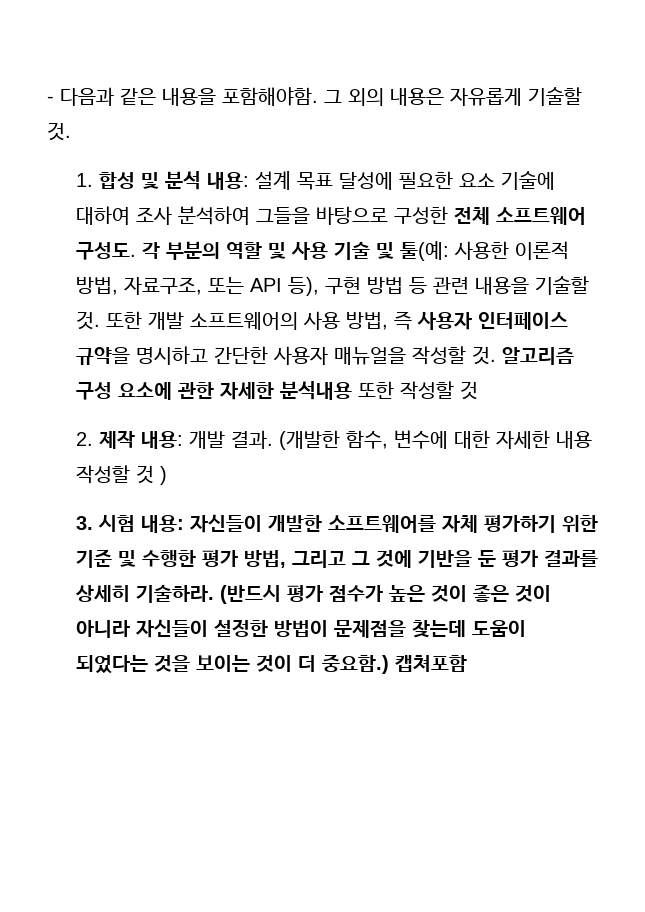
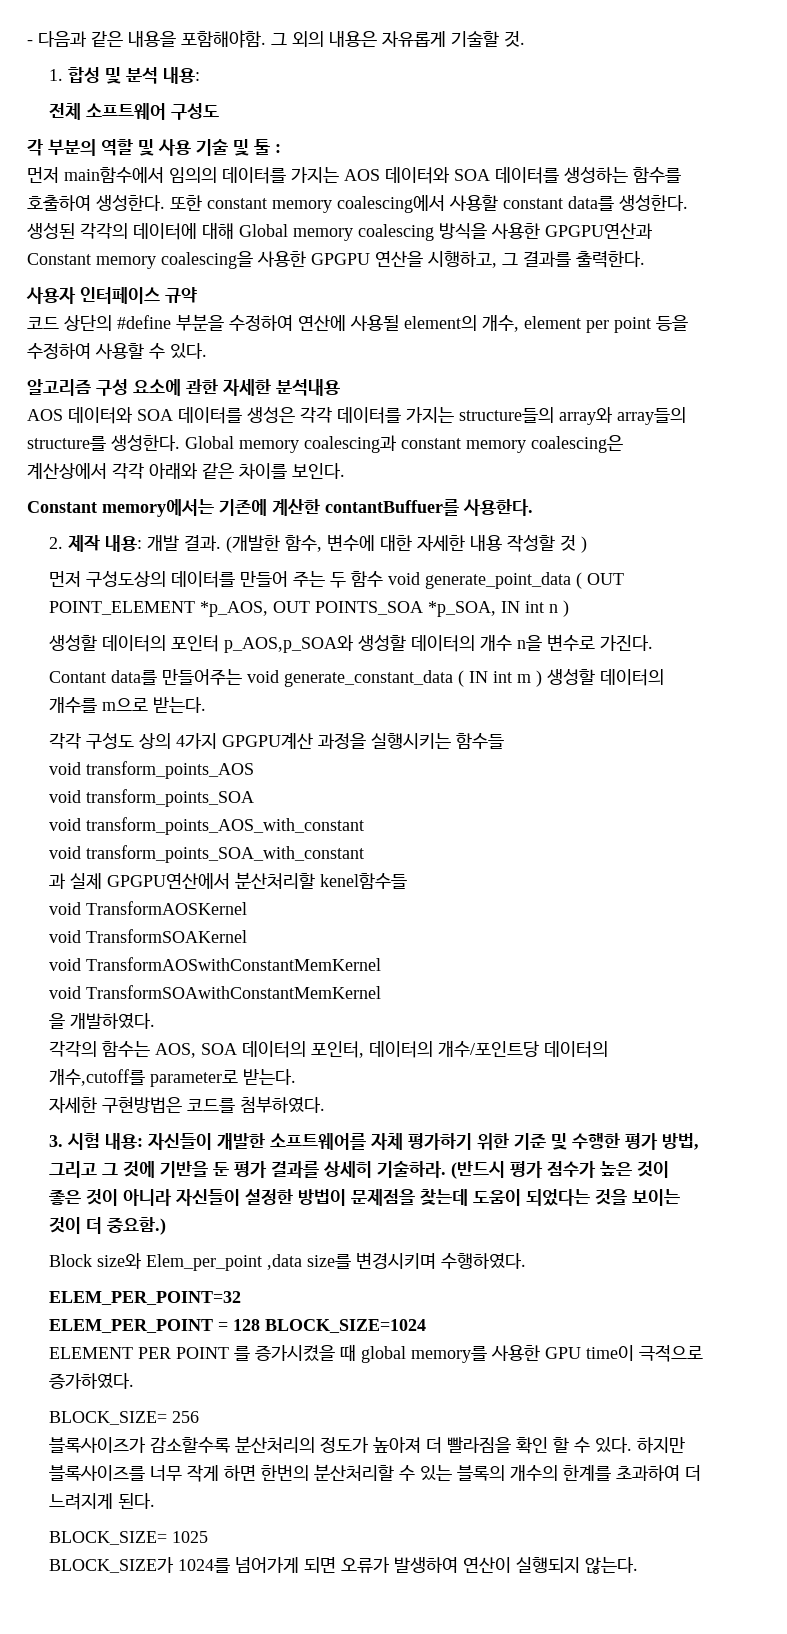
- 1. 합성 및 분석 내용: 설계 목표 달성에 필요한 요소 기술에 대하여 조사 분석하여 그들을 바탕으로 구성한 전체 소프트웨어 구성도. 각 부분의 역할 및 사용 기술 및 툴(예: 사용한 이론적 방법, 자료구조, 또는 API 등), 구현 방법 등 관련 내용을 기술할 것. 또한 개발 소프트웨어의 사용 방법, 즉 사용자 인터페이스 규약을 명시하고 간단한 사용자 매뉴얼을 작성할 것. 알고리즘 구성 요소에 관한 자세한 분석내용 또한 작성할 것
+ 1. 합성 및 분석 내용:
+ 전체 소프트웨어 구성도
+ 각 부분의 역할 및 사용 기술 및 툴 :
+ 먼저 main함수에서 임의의 데이터를 가지는 AOS 데이터와 SOA 데이터를 생성하는 함수를 호출하여 생성한다. 또한 constant memory coalescing에서 사용할 constant data를 생성한다. 생성된 각각의 데이터에 대해 Global memory coalescing 방식을 사용한 GPGPU연산과 Constant memory coalescing을 사용한 GPGPU 연산을 시행하고, 그 결과를 출력한다.
+ 사용자 인터페이스 규약
+ 코드 상단의 #define 부분을 수정하여 연산에 사용될 element의 개수, element per point 등을 수정하여 사용할 수 있다.
+ 알고리즘 구성 요소에 관한 자세한 분석내용
+ AOS 데이터와 SOA 데이터를 생성은 각각 데이터를 가지는 structure들의 array와 array들의 structure를 생성한다. Global memory coalescing과 constant memory coalescing은 계산상에서 각각 아래와 같은 차이를 보인다.
+ Constant memory에서는 기존에 계산한 contantBuffuer를 사용한다.
+ 먼저 구성도상의 데이터를 만들어 주는 두 함수 void generate_point_data ( OUT POINT_ELEMENT *p_AOS, OUT POINTS_SOA *p_SOA, IN int n )
+ 생성할 데이터의 포인터 p_AOS,p_SOA와 생성할 데이터의 개수 n을 변수로 가진다.
+ Contant data를 만들어주는 void generate_constant_data ( IN int m ) 생성할 데이터의 개수를 m으로 받는다.
+ 각각 구성도 상의 4가지 GPGPU계산 과정을 실행시키는 함수들
+ void transform_points_AOS
+ void transform_points_SOA
+ void transform_points_AOS_with_constant
+ void transform_points_SOA_with_constant
+ 과 실제 GPGPU연산에서 분산처리할 kenel함수들
+ void TransformAOSKernel
+ void TransformSOAKernel
+ void TransformAOSwithConstantMemKernel
+ void TransformSOAwithConstantMemKernel
+ 을 개발하였다.
+ 각각의 함수는 AOS, SOA 데이터의 포인터, 데이터의 개수/포인트당 데이터의 개수,cutoff를 parameter로 받는다.
+ 자세한 구현방법은 코드를 첨부하였다.
- (반드시 평가 점수가 높은 것이 좋은 것이 아니라 자신들이 설정한 방법이 문제점을 찾는데 도움이 되었다는 것을 보이는 것이 더 중요함.) 캡쳐포함
+ (반드시 평가 점수가 높은 것이 좋은 것이 아니라 자신들이 설정한 방법이 문제점을 찾는데 도움이 되었다는 것을 보이는 것이 더 중요함.)
+ Block size와 Elem_per_point ,data size를 변경시키며 수행하였다.
+ ELEM_PER_POINT=32
+ ELEM_PER_POINT = 128 BLOCK_SIZE=1024
+ ELEMENT PER POINT 를 증가시켰을 때 global memory를 사용한 GPU time이 극적으로 증가하였다.
+ BLOCK_SIZE= 256
+ 블록사이즈가 감소할수록 분산처리의 정도가 높아져 더 빨라짐을 확인 할 수 있다. 하지만 블록사이즈를 너무 작게 하면 한번의 분산처리할 수 있는 블록의 개수의 한계를 초과하여 더 느려지게 된다.
+ BLOCK_SIZE= 1025
+ BLOCK_SIZE가 1024를 넘어가게 되면 오류가 발생하여 연산이 실행되지 않는다.

